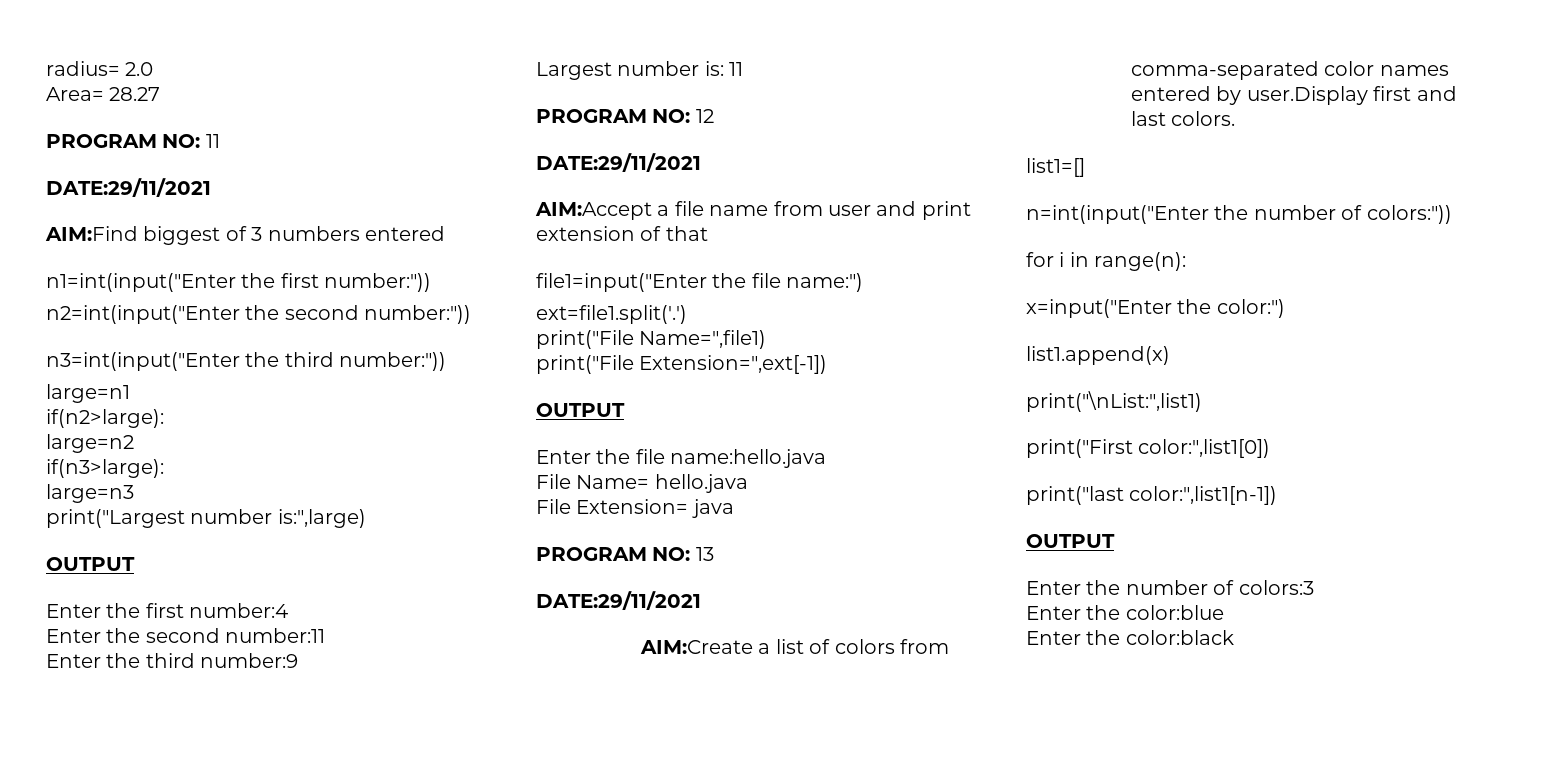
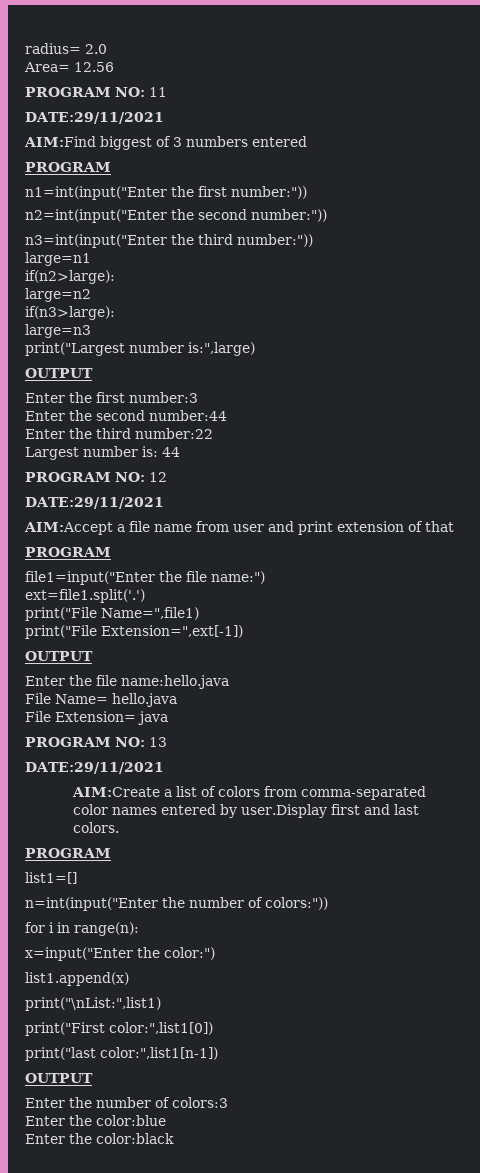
- Area= 28.27
+ Area= 12.56
  AIM:Find biggest of 3 numbers entered
+ PROGRAM
- Enter the first number:4
+ Enter the first number:3
- Enter the second number:11
+ Enter the second number:44
- Enter the third number:9
+ Enter the third number:22
- Largest number is: 11
+ Largest number is: 44
  AIM:Accept a file name from user and print extension of that
+ PROGRAM
  AIM:Create a list of colors from comma-separated color names entered by user.Display first and last colors.
+ PROGRAM

